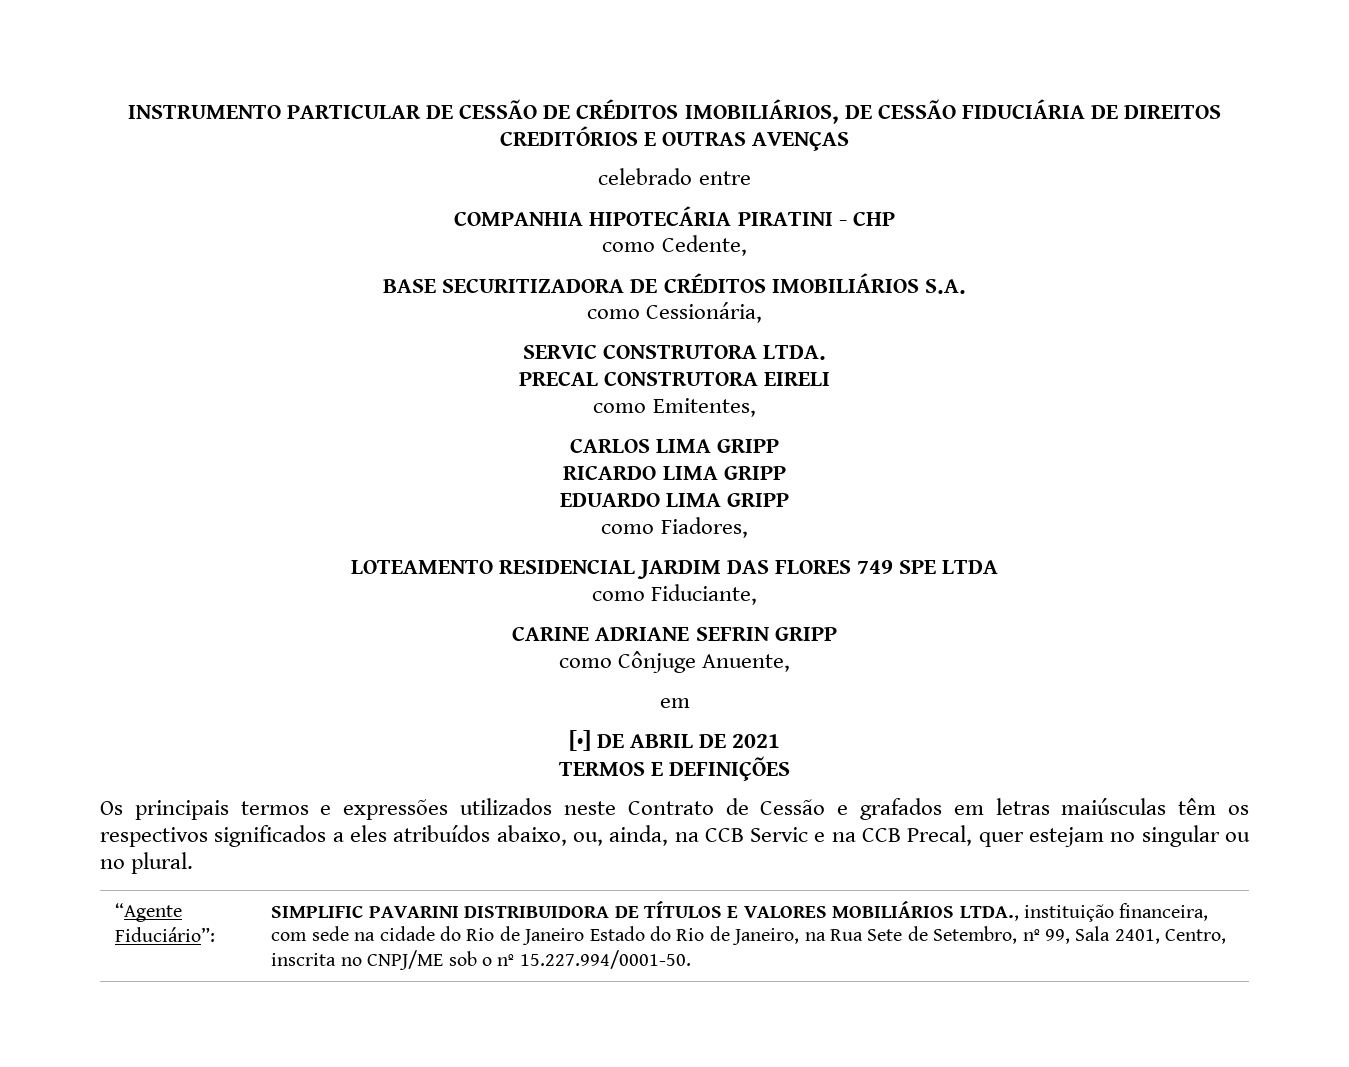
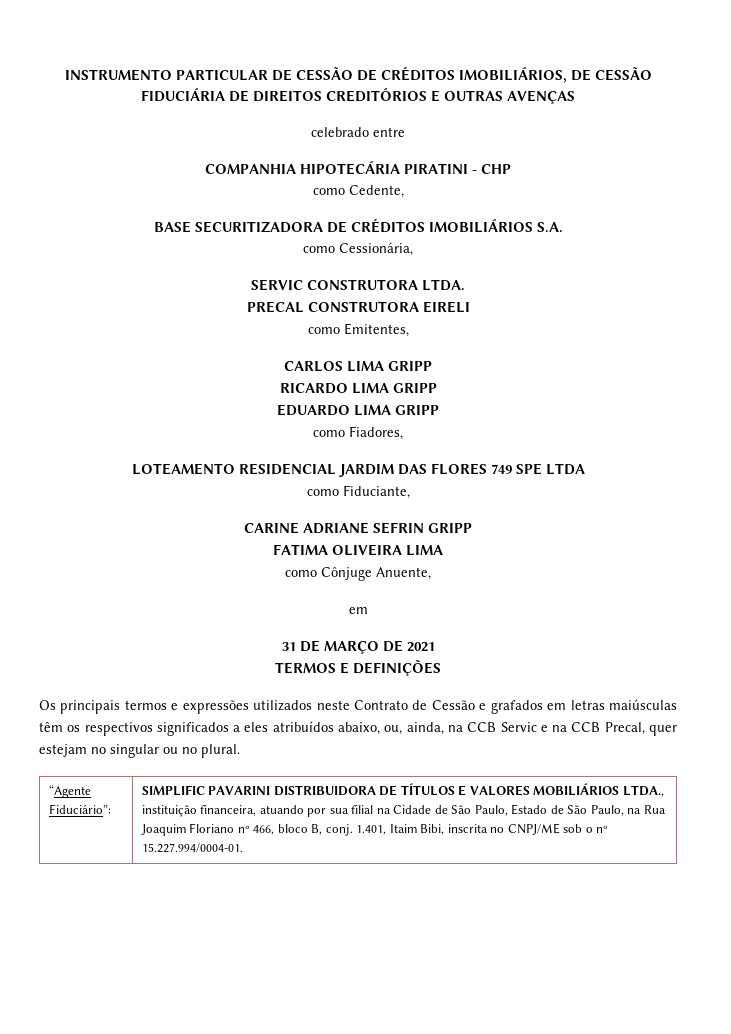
+ FATIMA OLIVEIRA LIMA
- [•] DE ABRIL DE 2021
+ 31 DE MARÇO DE 2021
- SIMPLIFIC PAVARINI DISTRIBUIDORA DE TÍTULOS E VALORES MOBILIÁRIOS LTDA., instituição financeira, com sede na cidade do Rio de Janeiro Estado do Rio de Janeiro, na Rua Sete de Setembro, nº 99, Sala 2401, Centro, inscrita no CNPJ/ME sob o nº 15.227.994/0001-50.
+ SIMPLIFIC PAVARINI DISTRIBUIDORA DE TÍTULOS E VALORES MOBILIÁRIOS LTDA., instituição financeira, atuando por sua filial na Cidade de São Paulo, Estado de São Paulo, na Rua Joaquim Floriano nº 466, bloco B, conj. 1.401, Itaim Bibi, inscrita no CNPJ/ME sob o nº 15.227.994/0004-01.

